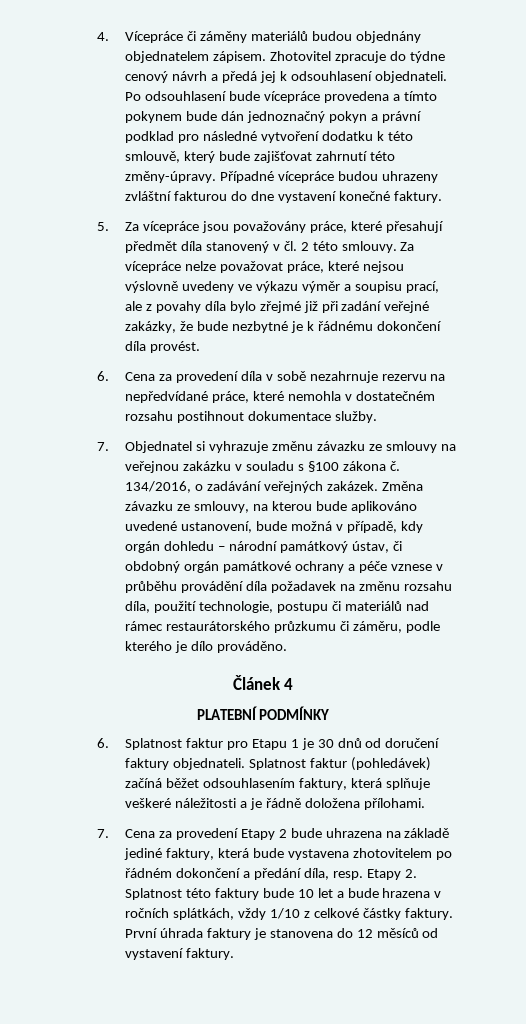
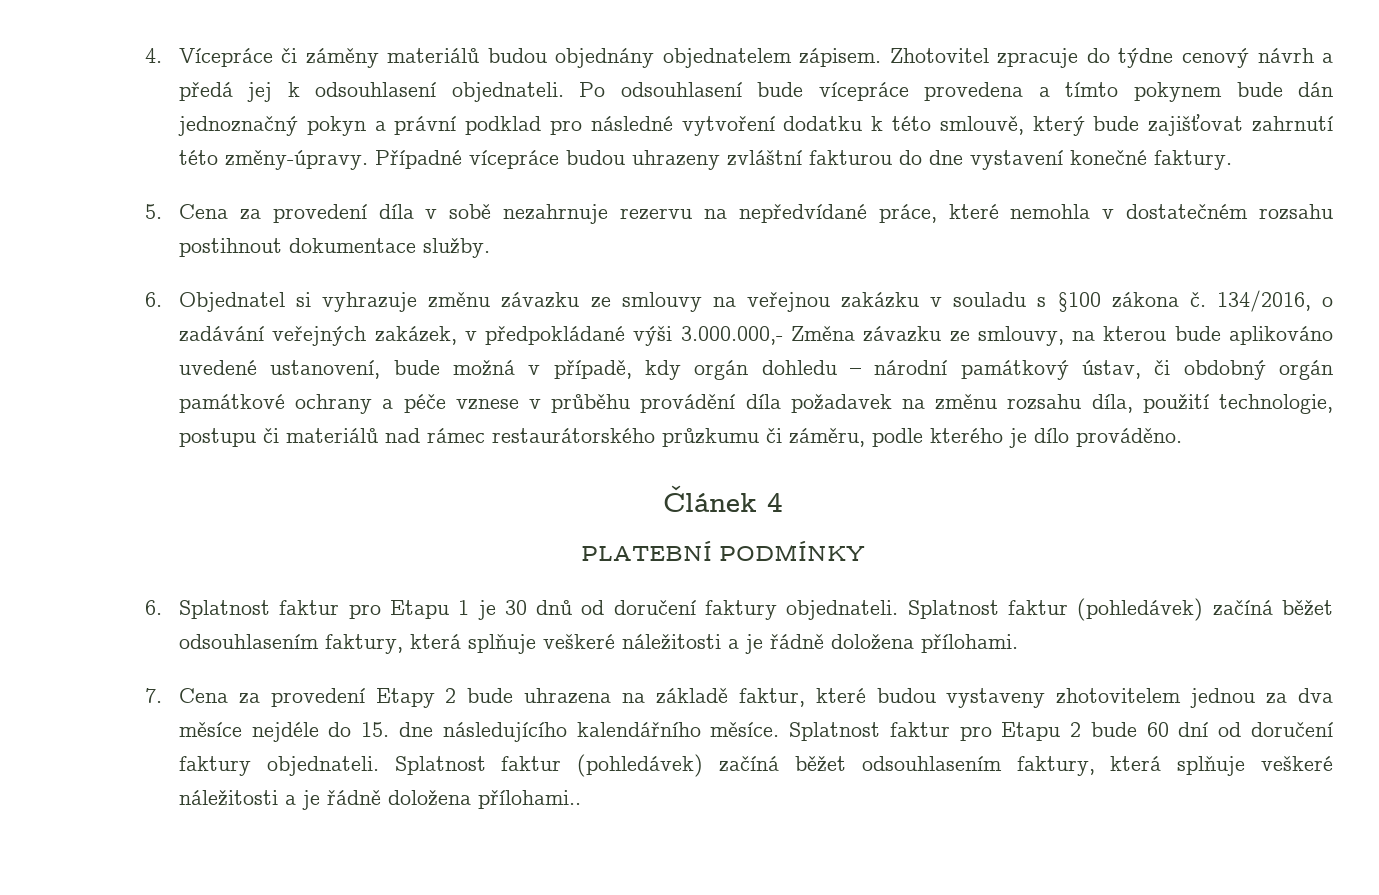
- 5. Za vícepráce jsou považovány práce, které přesahují předmět díla stanovený v čl. 2 této smlouvy. Za vícepráce nelze považovat práce, které nejsou výslovně uvedeny ve výkazu výměr a soupisu prací, ale z povahy díla bylo zřejmé již při zadání veřejné zakázky, že bude nezbytné je k řádnému dokončení díla provést.
- 6. Cena za provedení díla v sobě nezahrnuje rezervu na nepředvídané práce, které nemohla v dostatečném rozsahu postihnout dokumentace služby.
+ 5. Cena za provedení díla v sobě nezahrnuje rezervu na nepředvídané práce, které nemohla v dostatečném rozsahu postihnout dokumentace služby.
- 7. Objednatel si vyhrazuje změnu závazku ze smlouvy na veřejnou zakázku v souladu s §100 zákona č.
+ 6. Objednatel si vyhrazuje změnu závazku ze smlouvy na veřejnou zakázku v souladu s §100 zákona č.
- 134/2016, o zadávání veřejných zakázek. Změna závazku ze smlouvy, na kterou bude aplikováno uvedené ustanovení, bude možná v případě, kdy orgán dohledu – národní památkový ústav, či obdobný orgán památkové ochrany a péče vznese v průběhu provádění díla požadavek na změnu rozsahu díla, použití technologie, postupu či materiálů nad rámec restaurátorského průzkumu či záměru, podle kterého je dílo prováděno.
+ 134/2016, o zadávání veřejných zakázek, v předpokládané výši 3.000.000,- Změna závazku ze smlouvy, na kterou bude aplikováno uvedené ustanovení, bude možná v případě, kdy orgán dohledu – národní památkový ústav, či obdobný orgán památkové ochrany a péče vznese v průběhu provádění díla požadavek na změnu rozsahu díla, použití technologie, postupu či materiálů nad rámec restaurátorského průzkumu či záměru, podle kterého je dílo prováděno.
- 7. Cena za provedení Etapy 2 bude uhrazena na základě jediné faktury, která bude vystavena zhotovitelem po řádném dokončení a předání díla, resp. Etapy 2. Splatnost této faktury bude 10 let a bude hrazena v ročních splátkách, vždy 1/10 z celkové částky faktury. První úhrada faktury je stanovena do 12 měsíců od vystavení faktury.
+ 7. Cena za provedení Etapy 2 bude uhrazena na základě faktur, které budou vystaveny zhotovitelem jednou za dva měsíce nejdéle do 15. dne následujícího kalendářního měsíce. Splatnost faktur pro Etapu 2 bude 60 dní od doručení faktury objednateli. Splatnost faktur (pohledávek) začíná běžet odsouhlasením faktury, která splňuje veškeré náležitosti a je řádně doložena přílohami..

